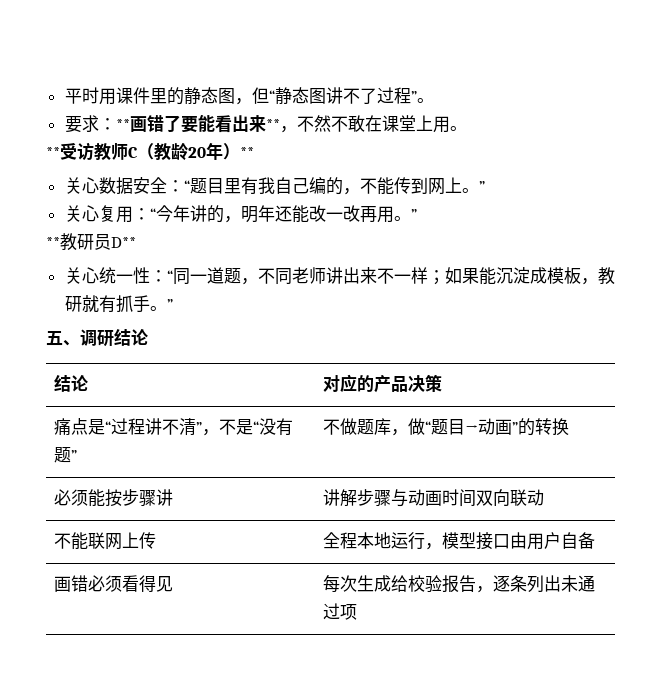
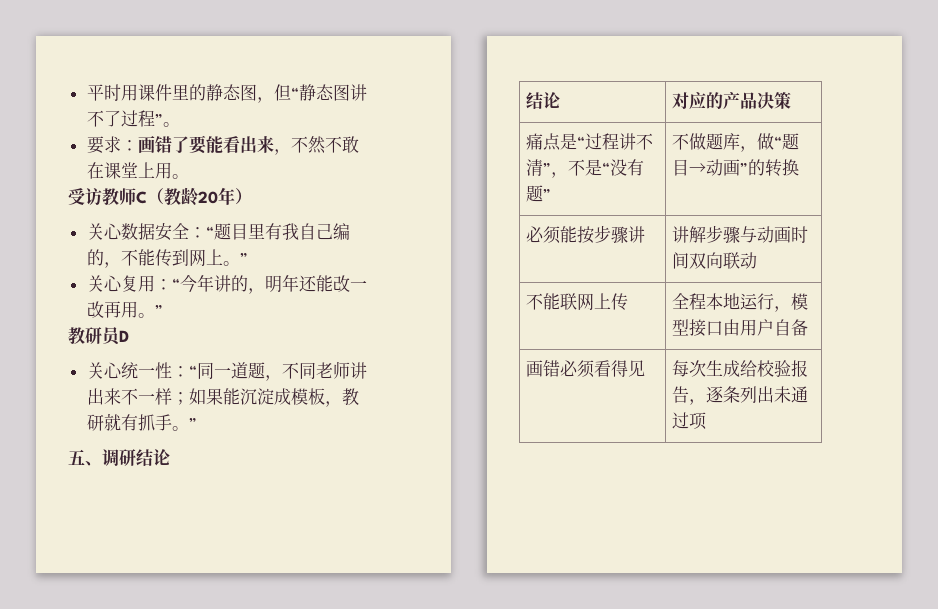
- 要求：**画错了要能看出来**，不然不敢在课堂上用。
+ 要求：画错了要能看出来，不然不敢在课堂上用。
- **受访教师C（教龄20年）**
+ 受访教师C（教龄20年）
- **教研员D**
+ 教研员D

